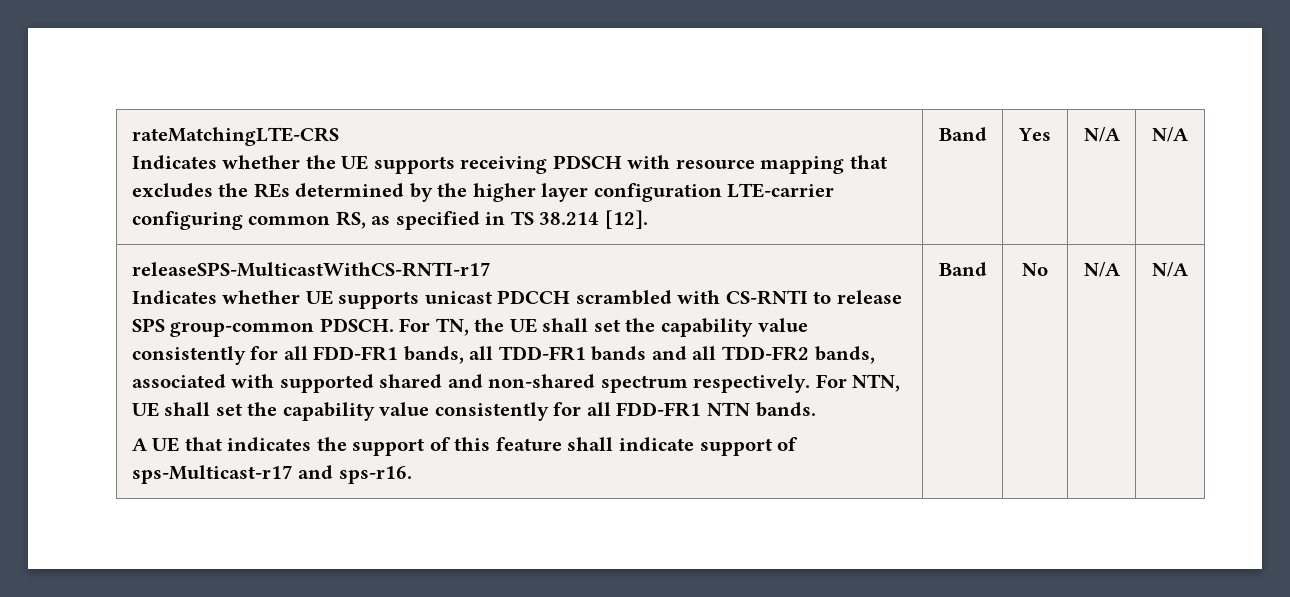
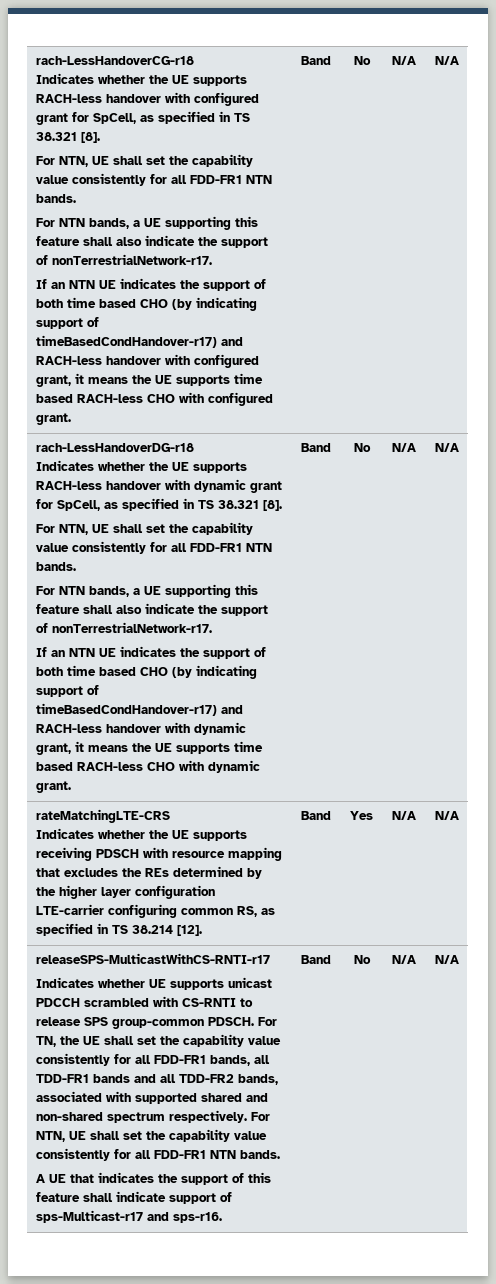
+ rach-LessHandoverCG-r18
+ Indicates whether the UE supports RACH-less handover with configured grant for SpCell, as specified in TS 38.321 [8].
+ For NTN, UE shall set the capability value consistently for all FDD-FR1 NTN bands.
+ For NTN bands, a UE supporting this feature shall also indicate the support of nonTerrestrialNetwork-r17.
+ If an NTN UE indicates the support of both time based CHO (by indicating support of timeBasedCondHandover-r17) and RACH-less handover with configured grant, it means the UE supports time based RACH-less CHO with configured grant. | Band | No | N/A | N/A
+ rach-LessHandoverDG-r18
+ Indicates whether the UE supports RACH-less handover with dynamic grant for SpCell, as specified in TS 38.321 [8].
+ For NTN, UE shall set the capability value consistently for all FDD-FR1 NTN bands.
+ For NTN bands, a UE supporting this feature shall also indicate the support of nonTerrestrialNetwork-r17.
+ If an NTN UE indicates the support of both time based CHO (by indicating support of timeBasedCondHandover-r17) and RACH-less handover with dynamic grant, it means the UE supports time based RACH-less CHO with dynamic grant. | Band | No | N/A | N/A

